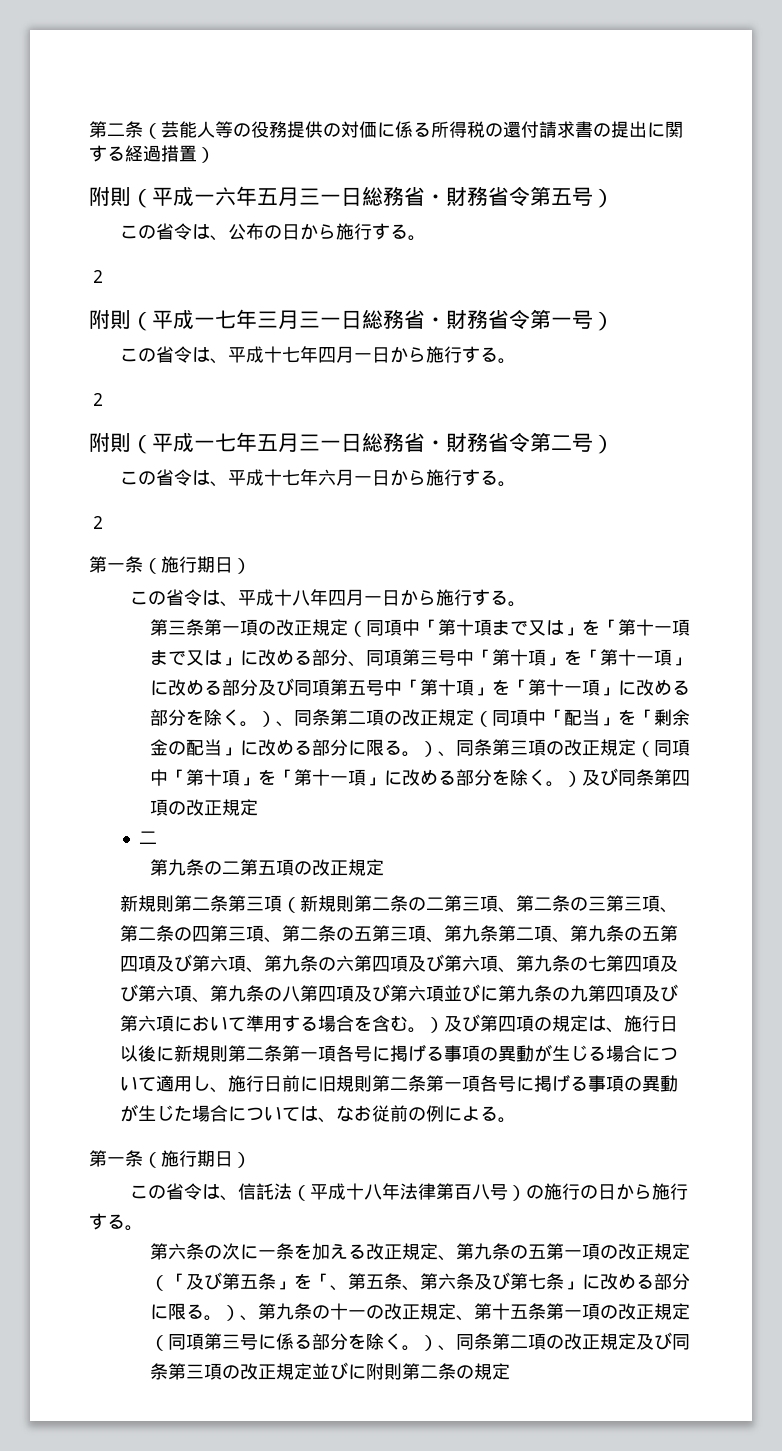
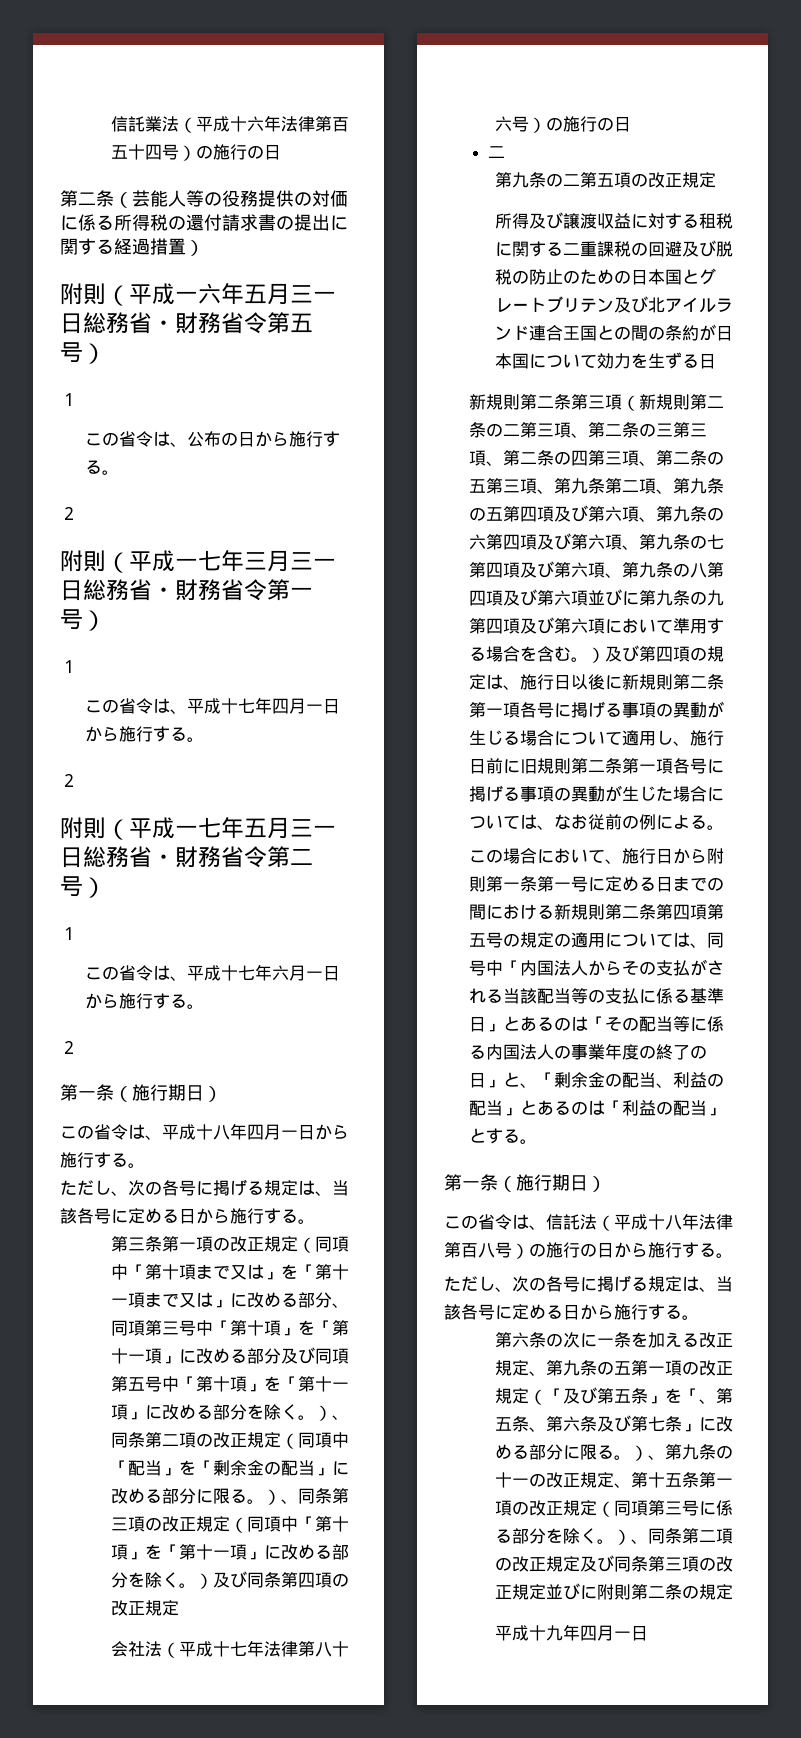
+ 信託業法（平成十六年法律第百五十四号）の施行の日
  附則（平成一六年五月三一日総務省・財務省令第五号）
+ １
  附則（平成一七年三月三一日総務省・財務省令第一号）
+ １
  附則（平成一七年五月三一日総務省・財務省令第二号）
+ １
  この省令は、平成十八年四月一日から施行する。
+ ただし、次の各号に掲げる規定は、当該各号に定める日から施行する。
+ 会社法（平成十七年法律第八十六号）の施行の日
+ 所得及び譲渡収益に対する租税に関する二重課税の回避及び脱税の防止のための日本国とグレートブリテン及び北アイルランド連合王国との間の条約が日本国について効力を生ずる日
+ この場合において、施行日から附則第一条第一号に定める日までの間における新規則第二条第四項第五号の規定の適用については、同号中「内国法人からその支払がされる当該配当等の支払に係る基準日」とあるのは「その配当等に係る内国法人の事業年度の終了の日」と、「剰余金の配当、利益の配当」とあるのは「利益の配当」とする。
  この省令は、信託法（平成十八年法律第百八号）の施行の日から施行する。
+ ただし、次の各号に掲げる規定は、当該各号に定める日から施行する。
+ 平成十九年四月一日

